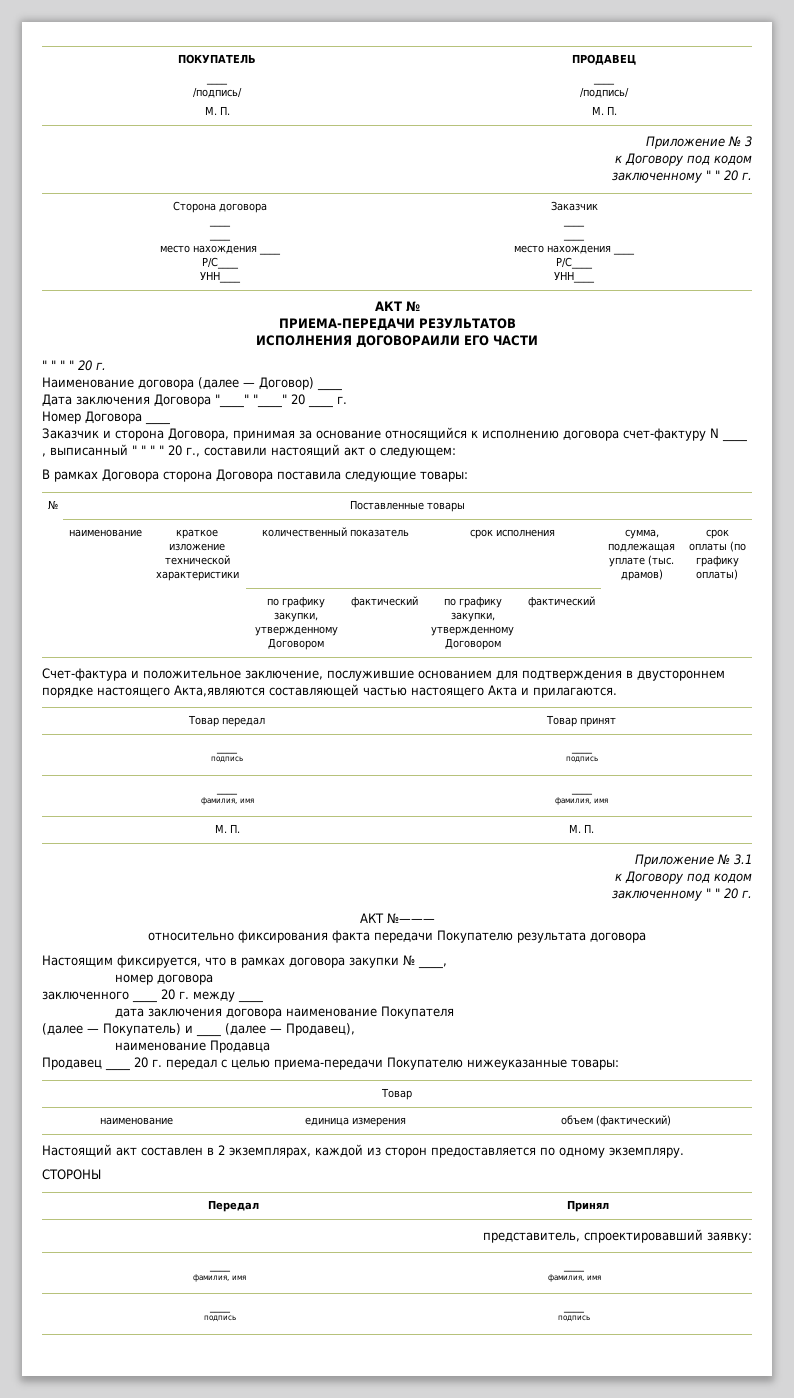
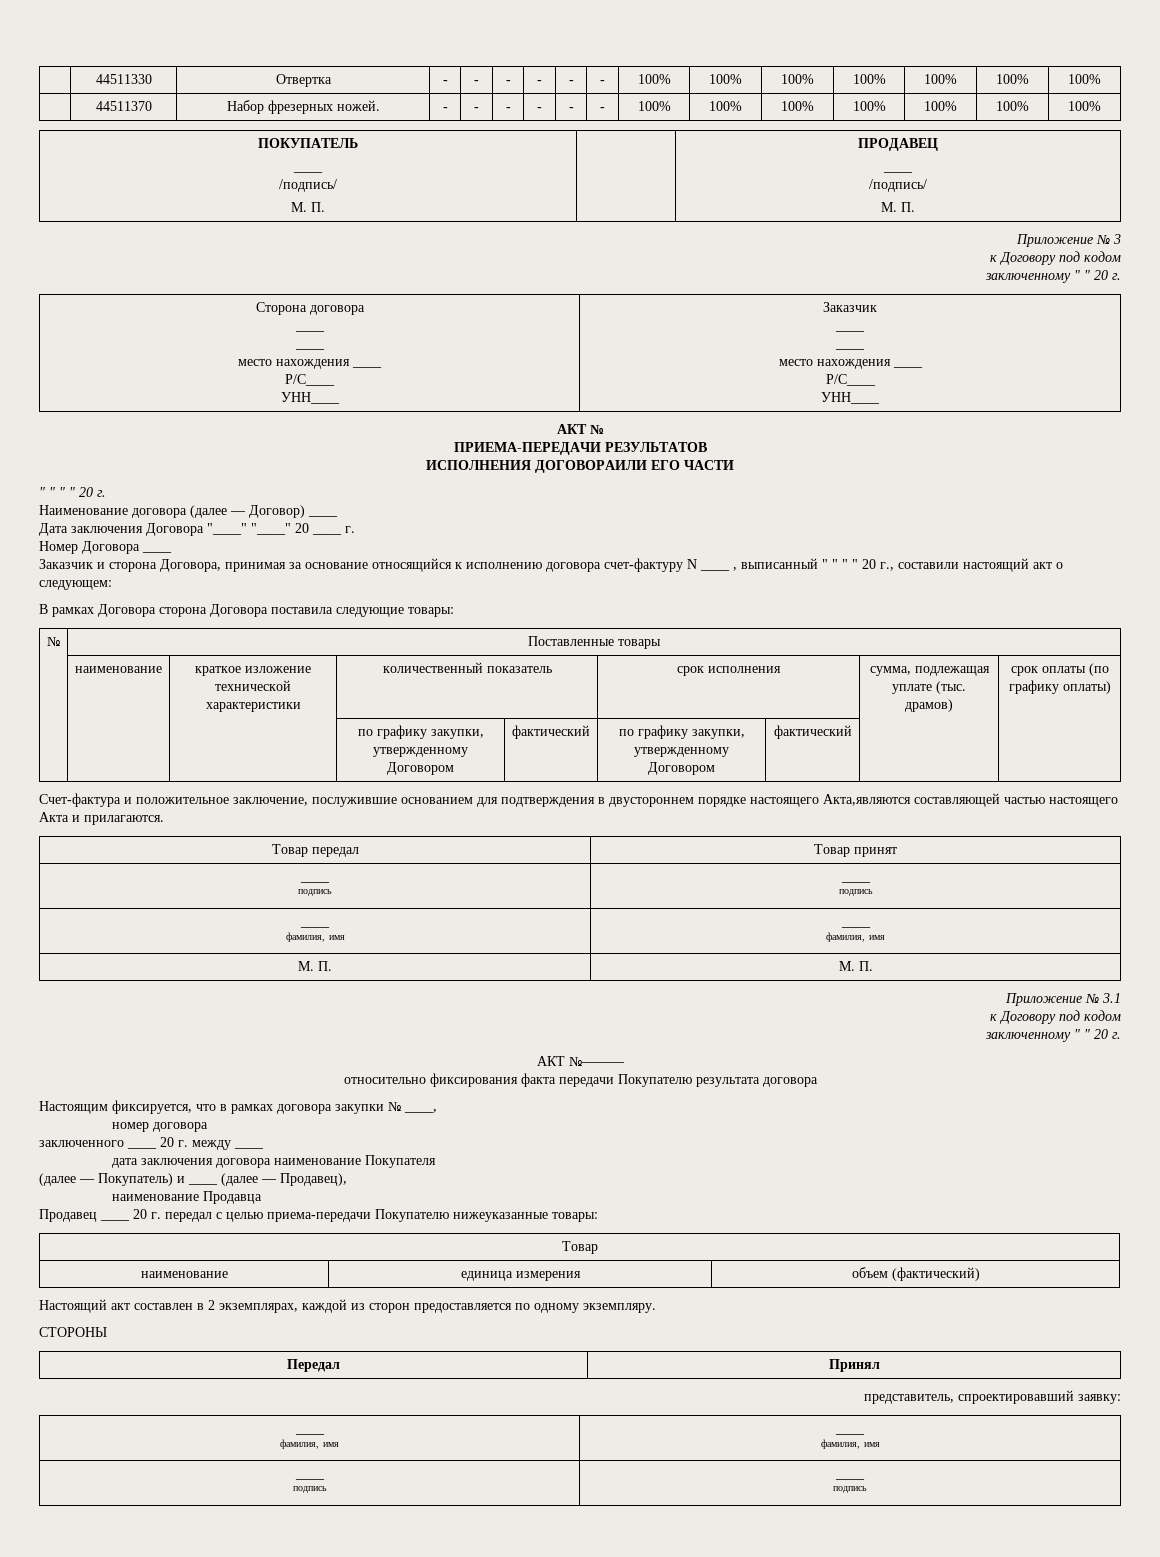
+ | 44511330 | Отвертка | - | - | - | - | - | - | 100% | 100% | 100% | 100% | 100% | 100% | 100%
+ | 44511370 | Набор фрезерных ножей. | - | - | - | - | - | - | 100% | 100% | 100% | 100% | 100% | 100% | 100%

